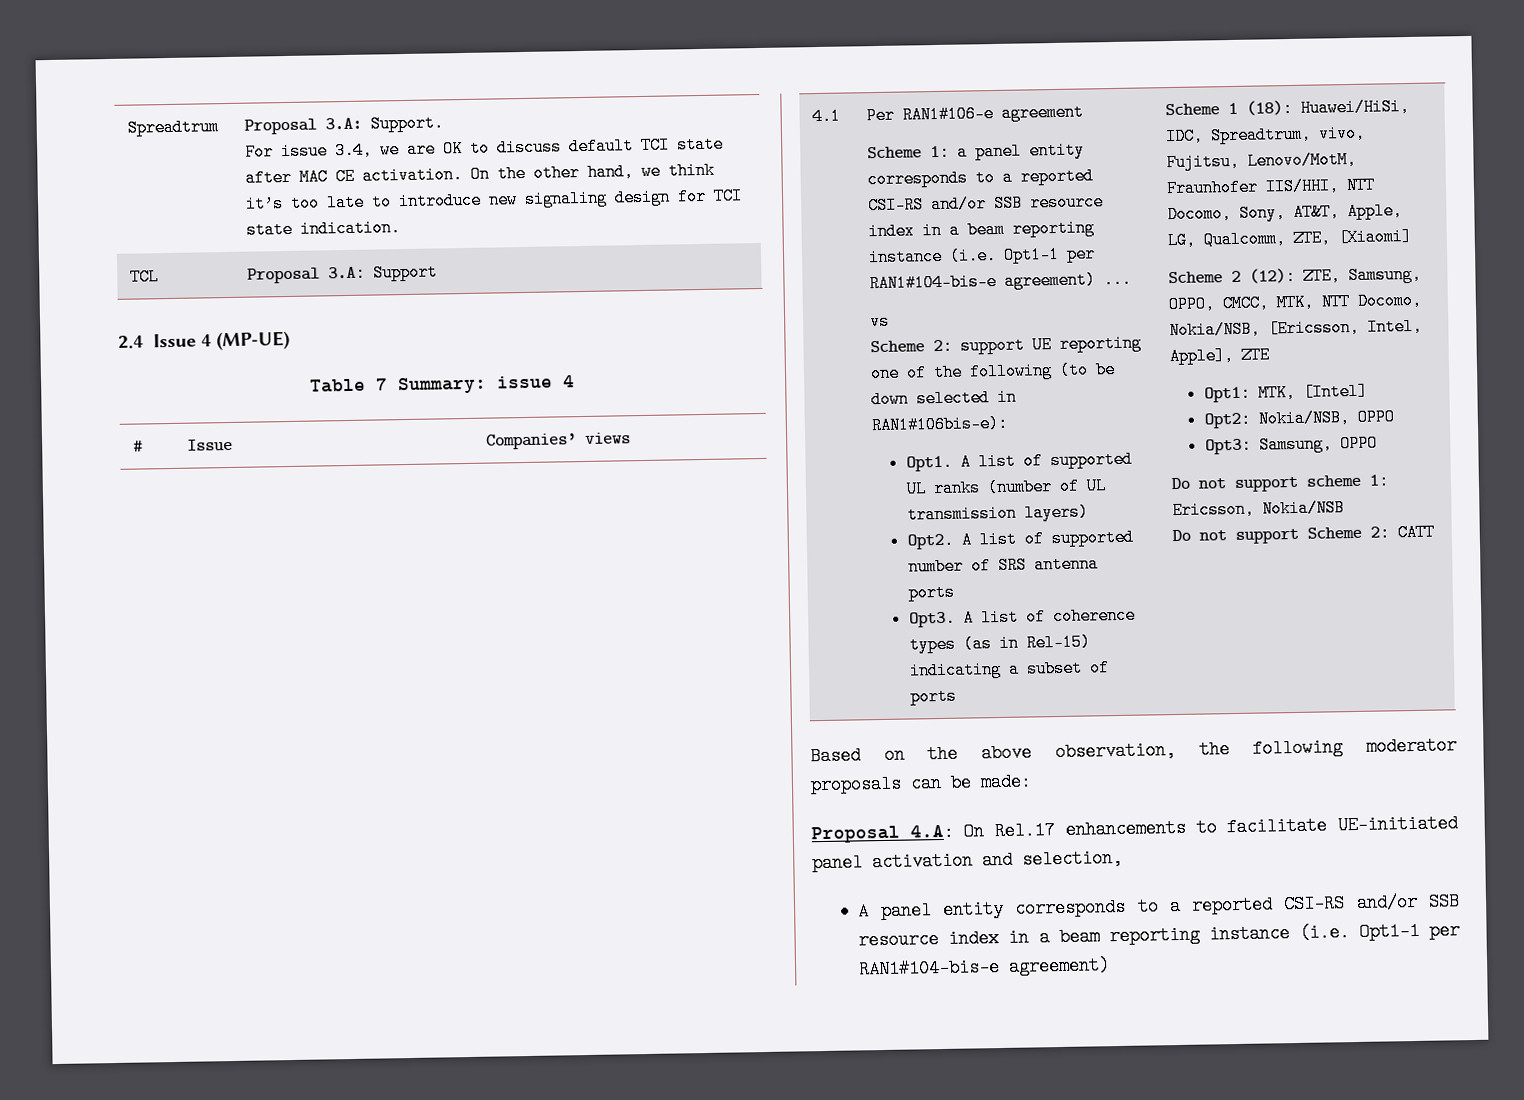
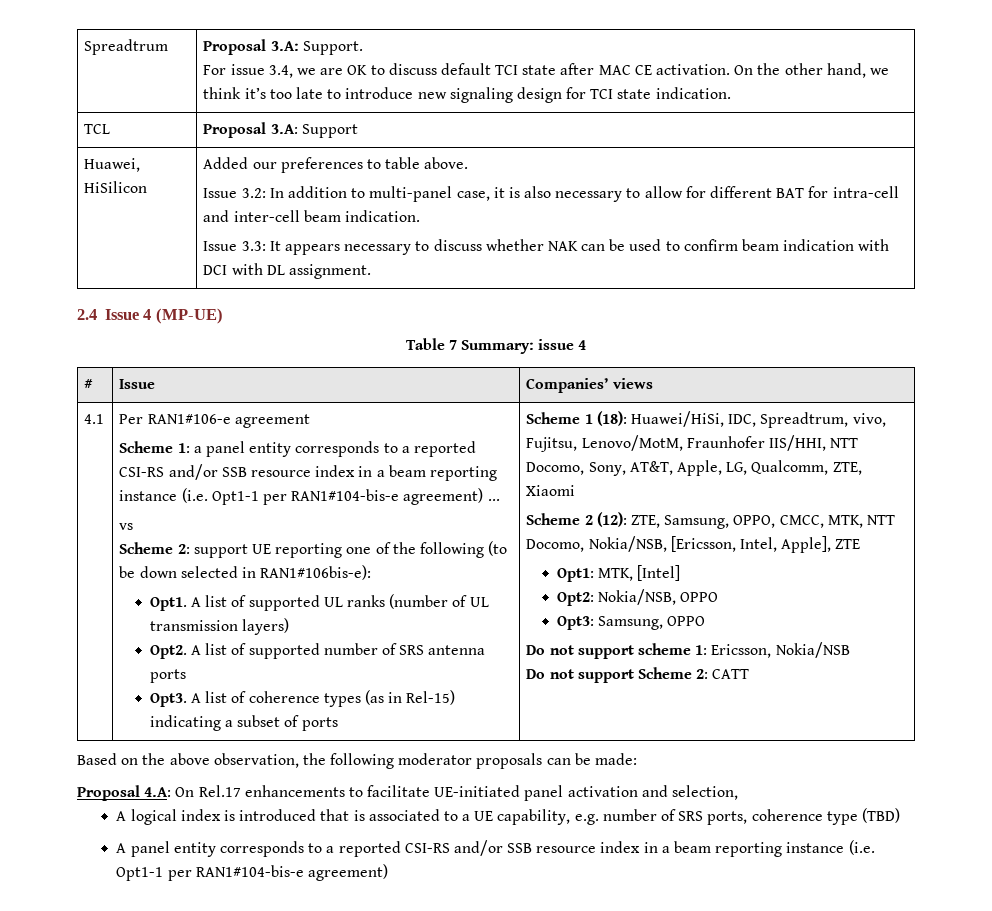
+ Huawei, HiSilicon | Added our preferences to table above.
+ Issue 3.2: In addition to multi-panel case, it is also necessary to allow for different BAT for intra-cell and inter-cell beam indication.
+ Issue 3.3: It appears necessary to discuss whether NAK can be used to confirm beam indication with DCI with DL assignment.
- Scheme 1 (18): Huawei/HiSi, IDC, Spreadtrum, vivo, Fujitsu, Lenovo/MotM, Fraunhofer IIS/HHI, NTT Docomo, Sony, AT&T, Apple, LG, Qualcomm, ZTE, [Xiaomi]
+ Scheme 1 (18): Huawei/HiSi, IDC, Spreadtrum, vivo, Fujitsu, Lenovo/MotM, Fraunhofer IIS/HHI, NTT Docomo, Sony, AT&T, Apple, LG, Qualcomm, ZTE, Xiaomi
+ A logical index is introduced that is associated to a UE capability, e.g. number of SRS ports, coherence type (TBD)

